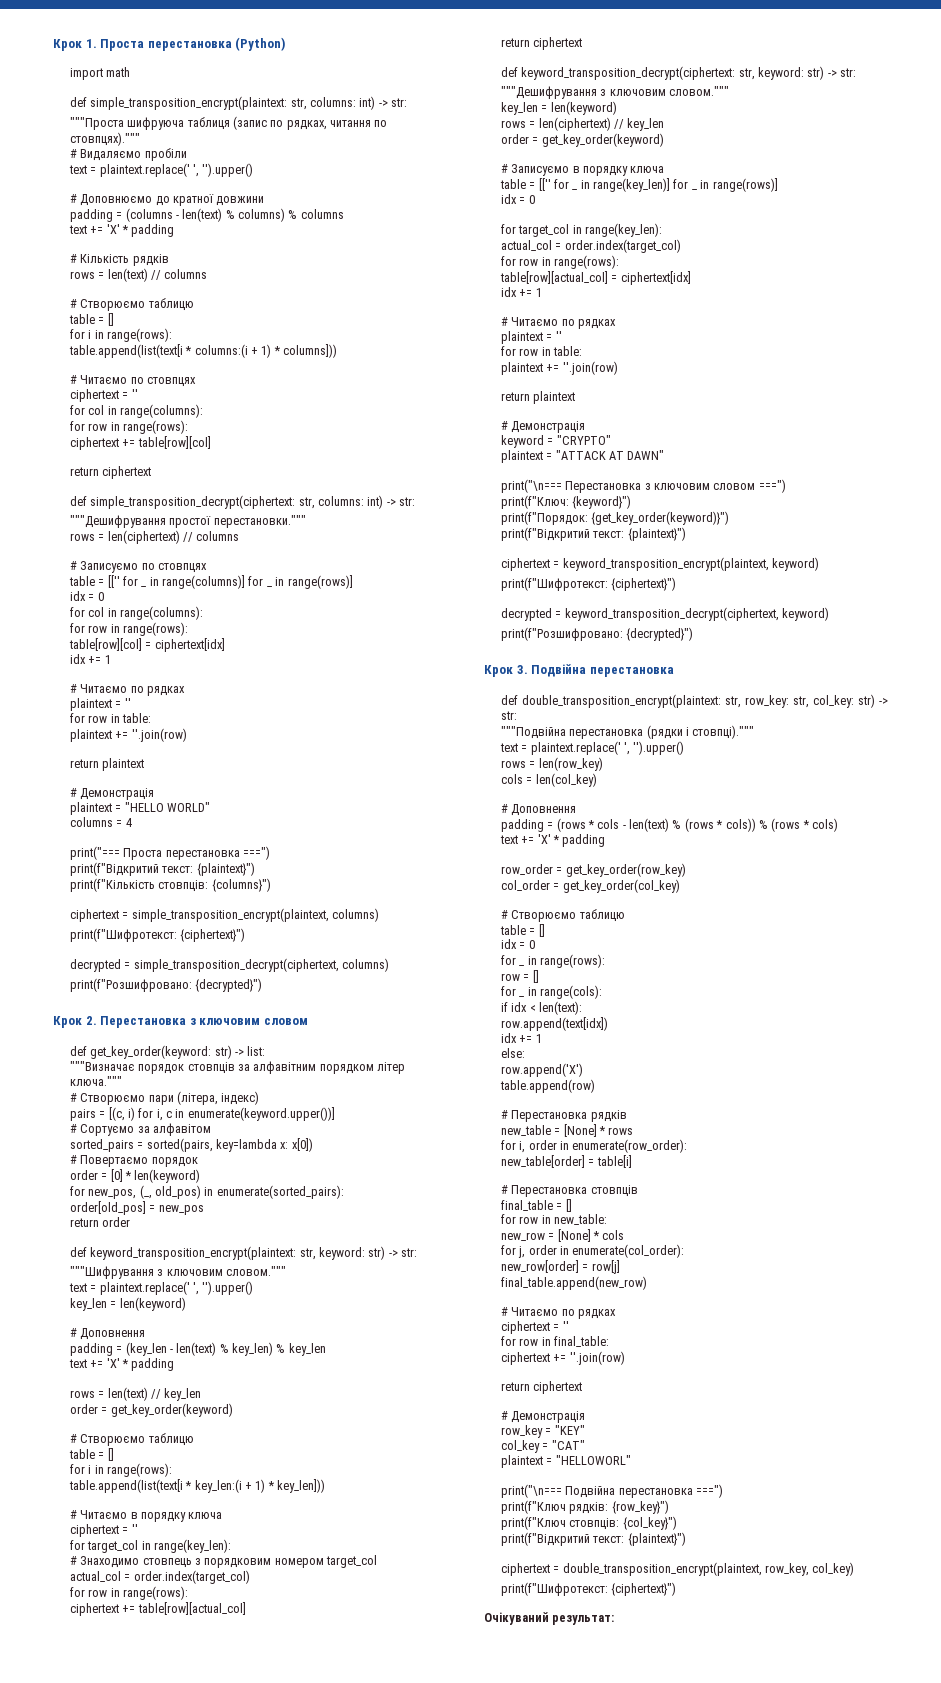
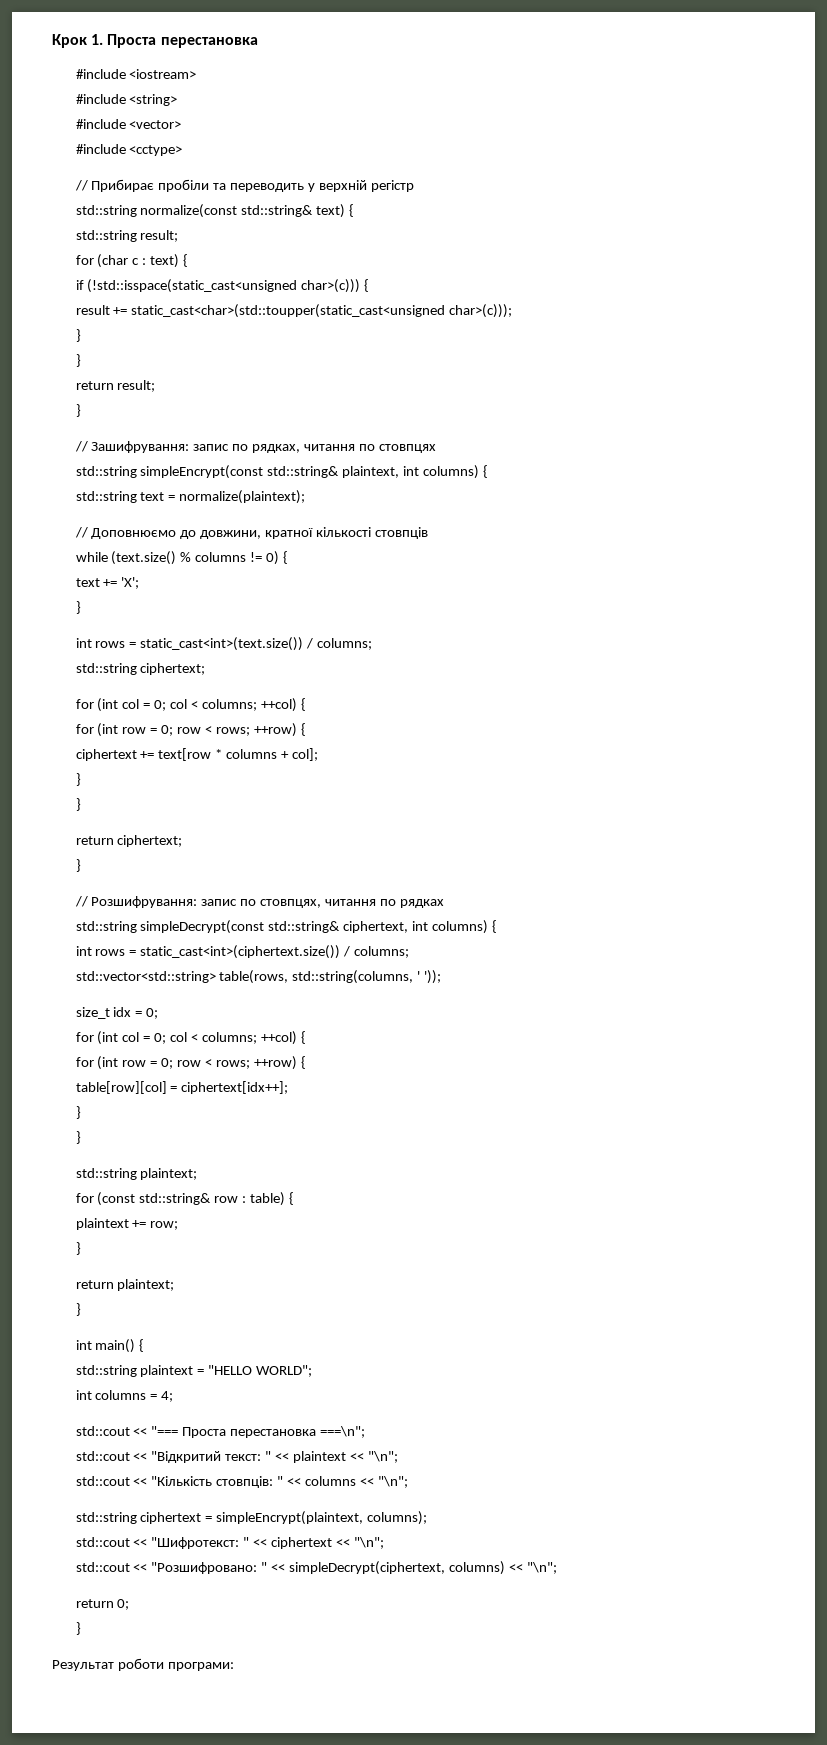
- Крок 1. Проста перестановка (Python)
- import math
- def simple_transposition_encrypt(plaintext: str, columns: int) -> str:
- """Проста шифруюча таблиця (запис по рядках, читання по стовпцях)."""
- # Видаляємо пробіли
- text = plaintext.replace(' ', '').upper()
- # Доповнюємо до кратної довжини
- padding = (columns - len(text) % columns) % columns
- text += 'X' * padding
- # Кількість рядків
- rows = len(text) // columns
- # Створюємо таблицю
- table = []
- for i in range(rows):
- table.append(list(text[i * columns:(i + 1) * columns]))
- # Читаємо по стовпцях
- ciphertext = ''
- for col in range(columns):
- for row in range(rows):
- ciphertext += table[row][col]
- return ciphertext
- def simple_transposition_decrypt(ciphertext: str, columns: int) -> str:
- """Дешифрування простої перестановки."""
- rows = len(ciphertext) // columns
- # Записуємо по стовпцях
- table = [['' for _ in range(columns)] for _ in range(rows)]
- idx = 0
- for col in range(columns):
- for row in range(rows):
- table[row][col] = ciphertext[idx]
- idx += 1
- # Читаємо по рядках
- plaintext = ''
- for row in table:
- plaintext += ''.join(row)
- return plaintext
- # Демонстрація
- plaintext = "HELLO WORLD"
- columns = 4
- print("=== Проста перестановка ===")
- print(f"Відкритий текст: {plaintext}")
- print(f"Кількість стовпців: {columns}")
- ciphertext = simple_transposition_encrypt(plaintext, columns)
- print(f"Шифротекст: {ciphertext}")
- decrypted = simple_transposition_decrypt(ciphertext, columns)
- print(f"Розшифровано: {decrypted}")
- Крок 2. Перестановка з ключовим словом
- def get_key_order(keyword: str) -> list:
- """Визначає порядок стовпців за алфавітним порядком літер ключа."""
- # Створюємо пари (літера, індекс)
- pairs = [(c, i) for i, c in enumerate(keyword.upper())]
- # Сортуємо за алфавітом
- sorted_pairs = sorted(pairs, key=lambda x: x[0])
- # Повертаємо порядок
- order = [0] * len(keyword)
- for new_pos, (_, old_pos) in enumerate(sorted_pairs):
- order[old_pos] = new_pos
- return order
- def keyword_transposition_encrypt(plaintext: str, keyword: str) -> str:
- """Шифрування з ключовим словом."""
- text = plaintext.replace(' ', '').upper()
- key_len = len(keyword)
- # Доповнення
- padding = (key_len - len(text) % key_len) % key_len
- text += 'X' * padding
- rows = len(text) // key_len
- order = get_key_order(keyword)
- # Створюємо таблицю
- table = []
- for i in range(rows):
- table.append(list(text[i * key_len:(i + 1) * key_len]))
- # Читаємо в порядку ключа
- ciphertext = ''
- for target_col in range(key_len):
- # Знаходимо стовпець з порядковим номером target_col
- actual_col = order.index(target_col)
- for row in range(rows):
- ciphertext += table[row][actual_col]
- return ciphertext
- def keyword_transposition_decrypt(ciphertext: str, keyword: str) -> str:
- """Дешифрування з ключовим словом."""
- key_len = len(keyword)
- rows = len(ciphertext) // key_len
- order = get_key_order(keyword)
- # Записуємо в порядку ключа
- table = [['' for _ in range(key_len)] for _ in range(rows)]
- idx = 0
- for target_col in range(key_len):
- actual_col = order.index(target_col)
- for row in range(rows):
- table[row][actual_col] = ciphertext[idx]
- idx += 1
- # Читаємо по рядках
- plaintext = ''
- for row in table:
- plaintext += ''.join(row)
- return plaintext
- # Демонстрація
- keyword = "CRYPTO"
- plaintext = "ATTACK AT DAWN"
- print("\n=== Перестановка з ключовим словом ===")
- print(f"Ключ: {keyword}")
- print(f"Порядок: {get_key_order(keyword)}")
- print(f"Відкритий текст: {plaintext}")
- ciphertext = keyword_transposition_encrypt(plaintext, keyword)
- print(f"Шифротекст: {ciphertext}")
- decrypted = keyword_transposition_decrypt(ciphertext, keyword)
- print(f"Розшифровано: {decrypted}")
- Крок 3. Подвійна перестановка
- def double_transposition_encrypt(plaintext: str, row_key: str, col_key: str) -> str:
- """Подвійна перестановка (рядки і стовпці)."""
- text = plaintext.replace(' ', '').upper()
- rows = len(row_key)
- cols = len(col_key)
- # Доповнення
- padding = (rows * cols - len(text) % (rows * cols)) % (rows * cols)
- text += 'X' * padding
- row_order = get_key_order(row_key)
- col_order = get_key_order(col_key)
- # Створюємо таблицю
- table = []
- idx = 0
- for _ in range(rows):
- row = []
- for _ in range(cols):
- if idx < len(text):
- row.append(text[idx])
- idx += 1
- else:
- row.append('X')
- table.append(row)
- # Перестановка рядків
- new_table = [None] * rows
- for i, order in enumerate(row_order):
- new_table[order] = table[i]
- # Перестановка стовпців
- final_table = []
- for row in new_table:
- new_row = [None] * cols
- for j, order in enumerate(col_order):
- new_row[order] = row[j]
- final_table.append(new_row)
- # Читаємо по рядках
- ciphertext = ''
- for row in final_table:
- ciphertext += ''.join(row)
- return ciphertext
- # Демонстрація
- row_key = "KEY"
- col_key = "CAT"
- plaintext = "HELLOWORL"
- print("\n=== Подвійна перестановка ===")
- print(f"Ключ рядків: {row_key}")
- print(f"Ключ стовпців: {col_key}")
- print(f"Відкритий текст: {plaintext}")
- ciphertext = double_transposition_encrypt(plaintext, row_key, col_key)
- print(f"Шифротекст: {ciphertext}")
- Очікуваний результат:
+ Крок 1. Проста перестановка
+ #include <iostream>
+ #include <string>
+ #include <vector>
+ #include <cctype>
+ // Прибирає пробіли та переводить у верхній регістр
+ std::string normalize(const std::string& text) {
+ std::string result;
+ for (char c : text) {
+ if (!std::isspace(static_cast<unsigned char>(c))) {
+ result += static_cast<char>(std::toupper(static_cast<unsigned char>(c)));
+ }
+ }
+ return result;
+ }
+ // Зашифрування: запис по рядках, читання по стовпцях
+ std::string simpleEncrypt(const std::string& plaintext, int columns) {
+ std::string text = normalize(plaintext);
+ // Доповнюємо до довжини, кратної кількості стовпців
+ while (text.size() % columns != 0) {
+ text += 'X';
+ }
+ int rows = static_cast<int>(text.size()) / columns;
+ std::string ciphertext;
+ for (int col = 0; col < columns; ++col) {
+ for (int row = 0; row < rows; ++row) {
+ ciphertext += text[row * columns + col];
+ }
+ }
+ return ciphertext;
+ }
+ // Розшифрування: запис по стовпцях, читання по рядках
+ std::string simpleDecrypt(const std::string& ciphertext, int columns) {
+ int rows = static_cast<int>(ciphertext.size()) / columns;
+ std::vector<std::string> table(rows, std::string(columns, ' '));
+ size_t idx = 0;
+ for (int col = 0; col < columns; ++col) {
+ for (int row = 0; row < rows; ++row) {
+ table[row][col] = ciphertext[idx++];
+ }
+ }
+ std::string plaintext;
+ for (const std::string& row : table) {
+ plaintext += row;
+ }
+ return plaintext;
+ }
+ int main() {
+ std::string plaintext = "HELLO WORLD";
+ int columns = 4;
+ std::cout << "=== Проста перестановка ===\n";
+ std::cout << "Відкритий текст: " << plaintext << "\n";
+ std::cout << "Кількість стовпців: " << columns << "\n";
+ std::string ciphertext = simpleEncrypt(plaintext, columns);
+ std::cout << "Шифротекст: " << ciphertext << "\n";
+ std::cout << "Розшифровано: " << simpleDecrypt(ciphertext, columns) << "\n";
+ return 0;
+ }
+ Результат роботи програми:

